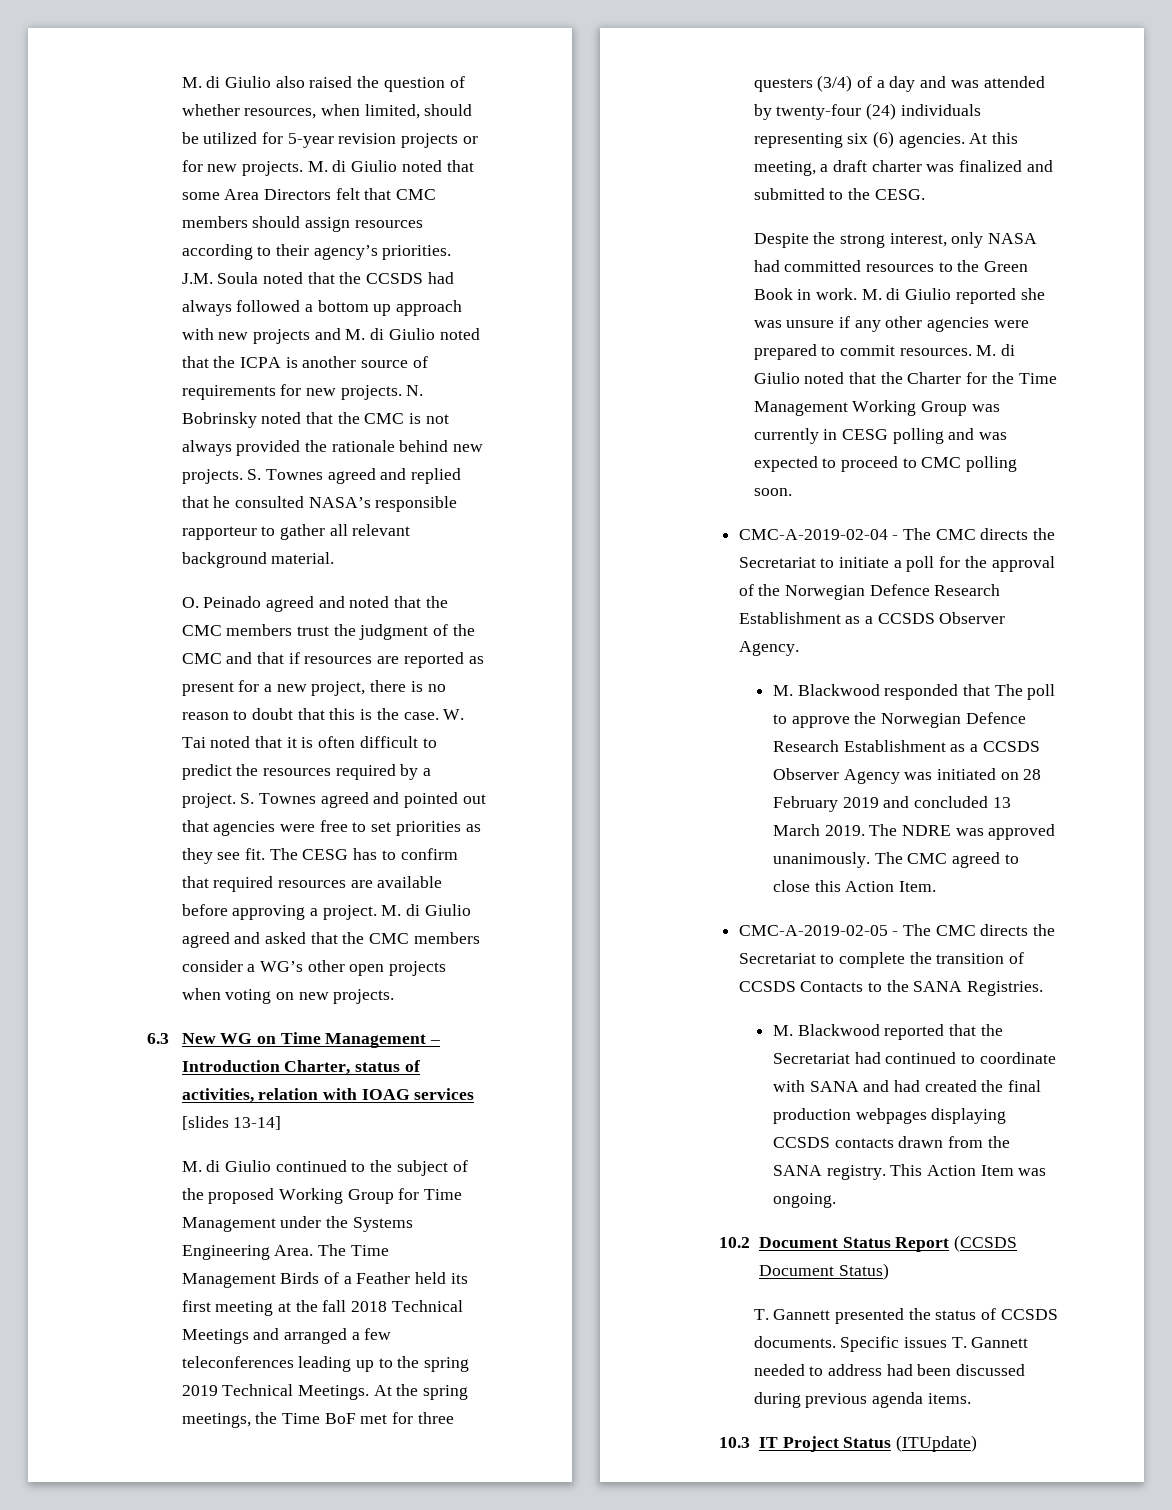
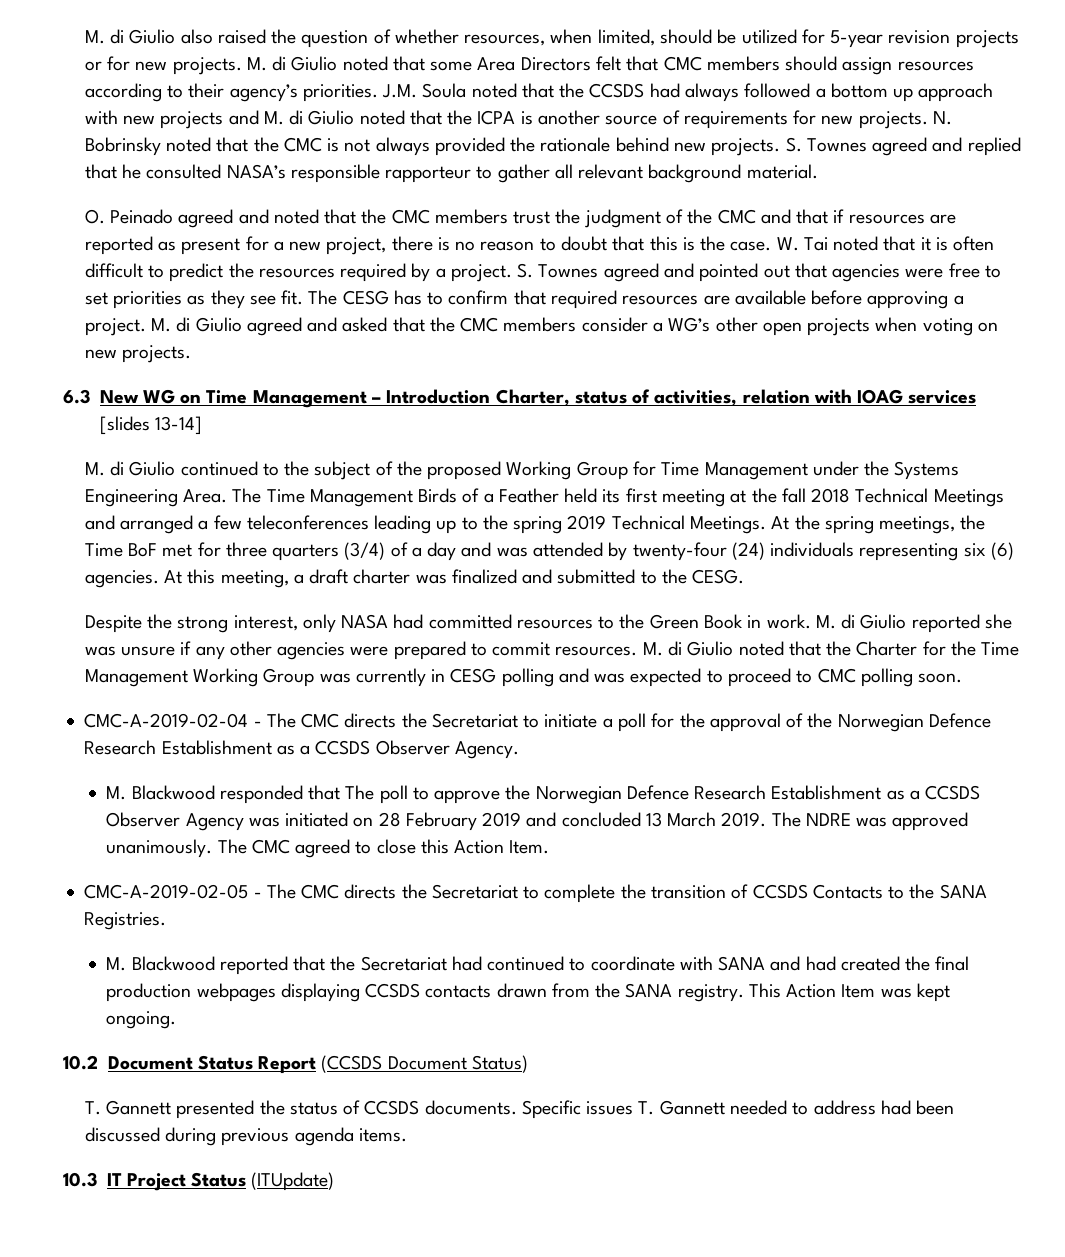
- At the spring meetings, the Time BoF met for three questers (3/4) of a day and was attended by twenty-four (24) individuals representing six (6) agencies.
+ At the spring meetings, the Time BoF met for three quarters (3/4) of a day and was attended by twenty-four (24) individuals representing six (6) agencies.
- This Action Item was ongoing.
+ This Action Item was kept ongoing.

